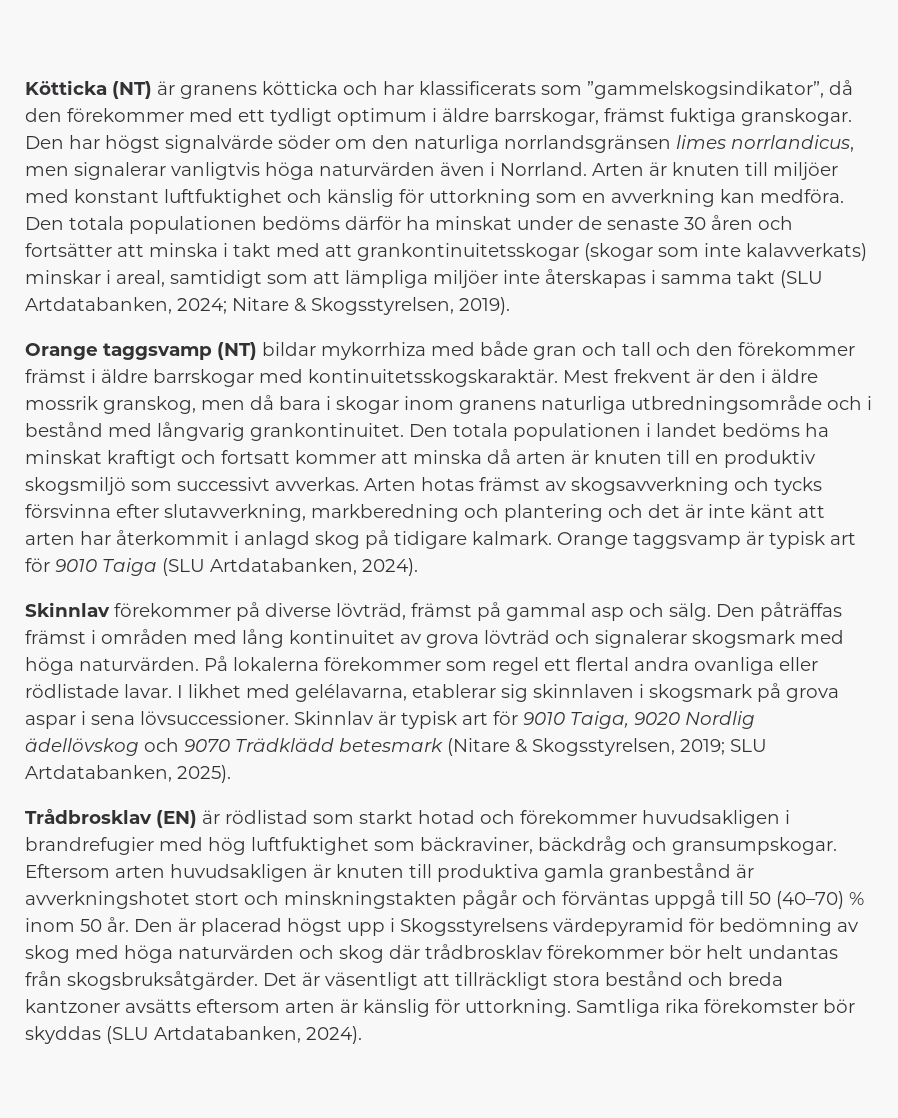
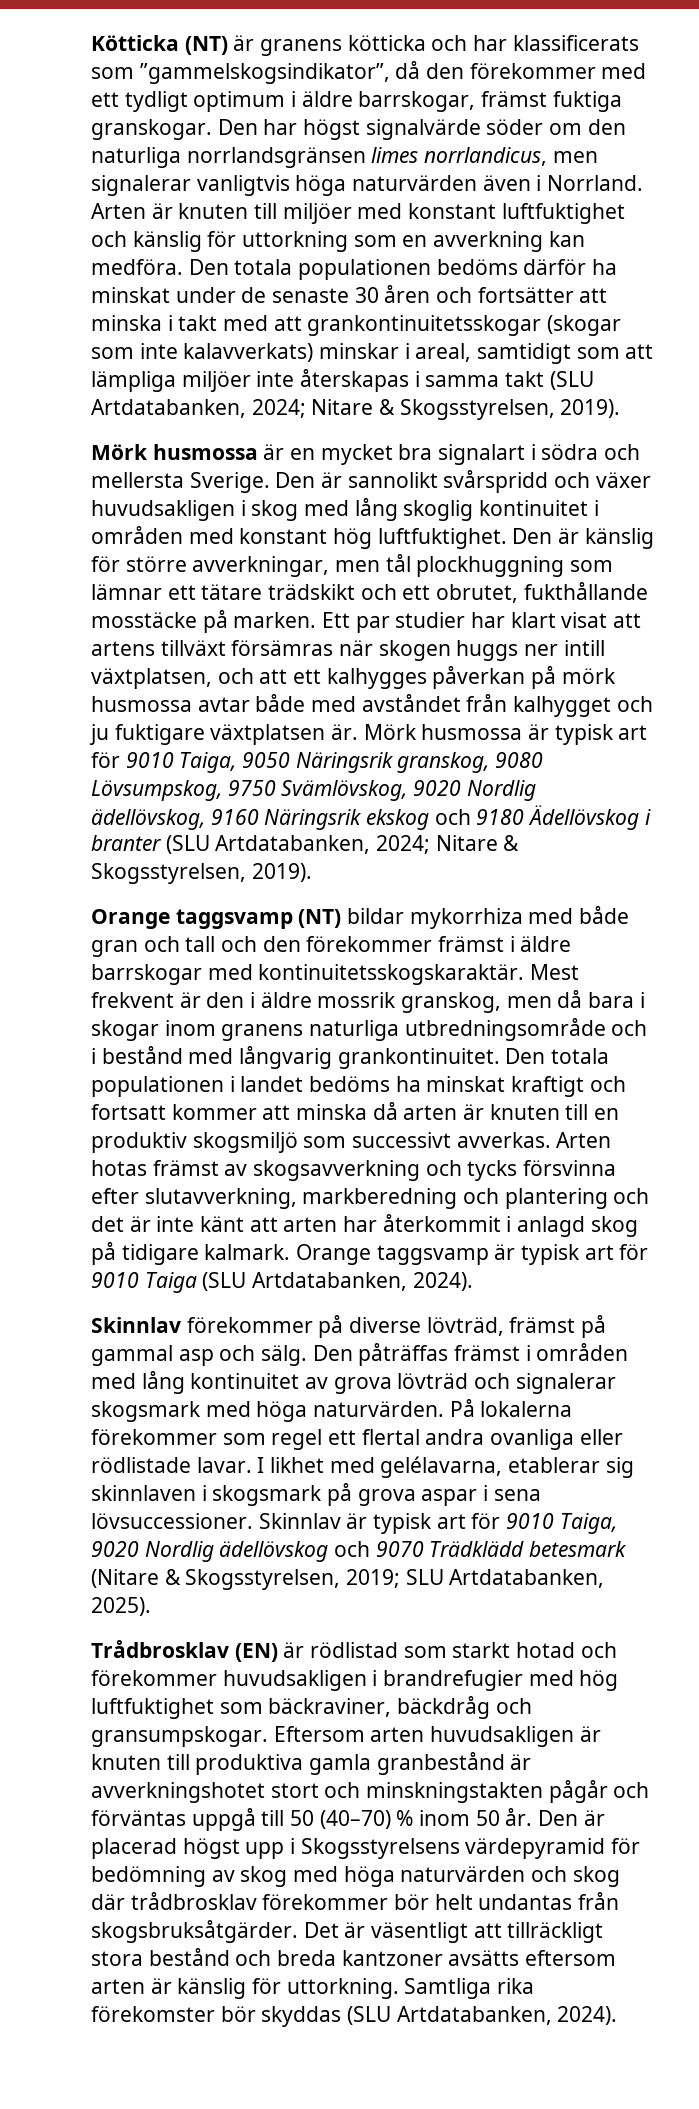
+ Mörk husmossa är en mycket bra signalart i södra och mellersta Sverige. Den är sannolikt svårspridd och växer huvudsakligen i skog med lång skoglig kontinuitet i områden med konstant hög luftfuktighet. Den är känslig för större avverkningar, men tål plockhuggning som lämnar ett tätare trädskikt och ett obrutet, fukthållande mosstäcke på marken. Ett par studier har klart visat att artens tillväxt försämras när skogen huggs ner intill växtplatsen, och att ett kalhygges påverkan på mörk husmossa avtar både med avståndet från kalhygget och ju fuktigare växtplatsen är. Mörk husmossa är typisk art för 9010 Taiga, 9050 Näringsrik granskog, 9080 Lövsumpskog, 9750 Svämlövskog, 9020 Nordlig ädellövskog, 9160 Näringsrik ekskog och 9180 Ädellövskog i branter (SLU Artdatabanken, 2024; Nitare & Skogsstyrelsen, 2019).

